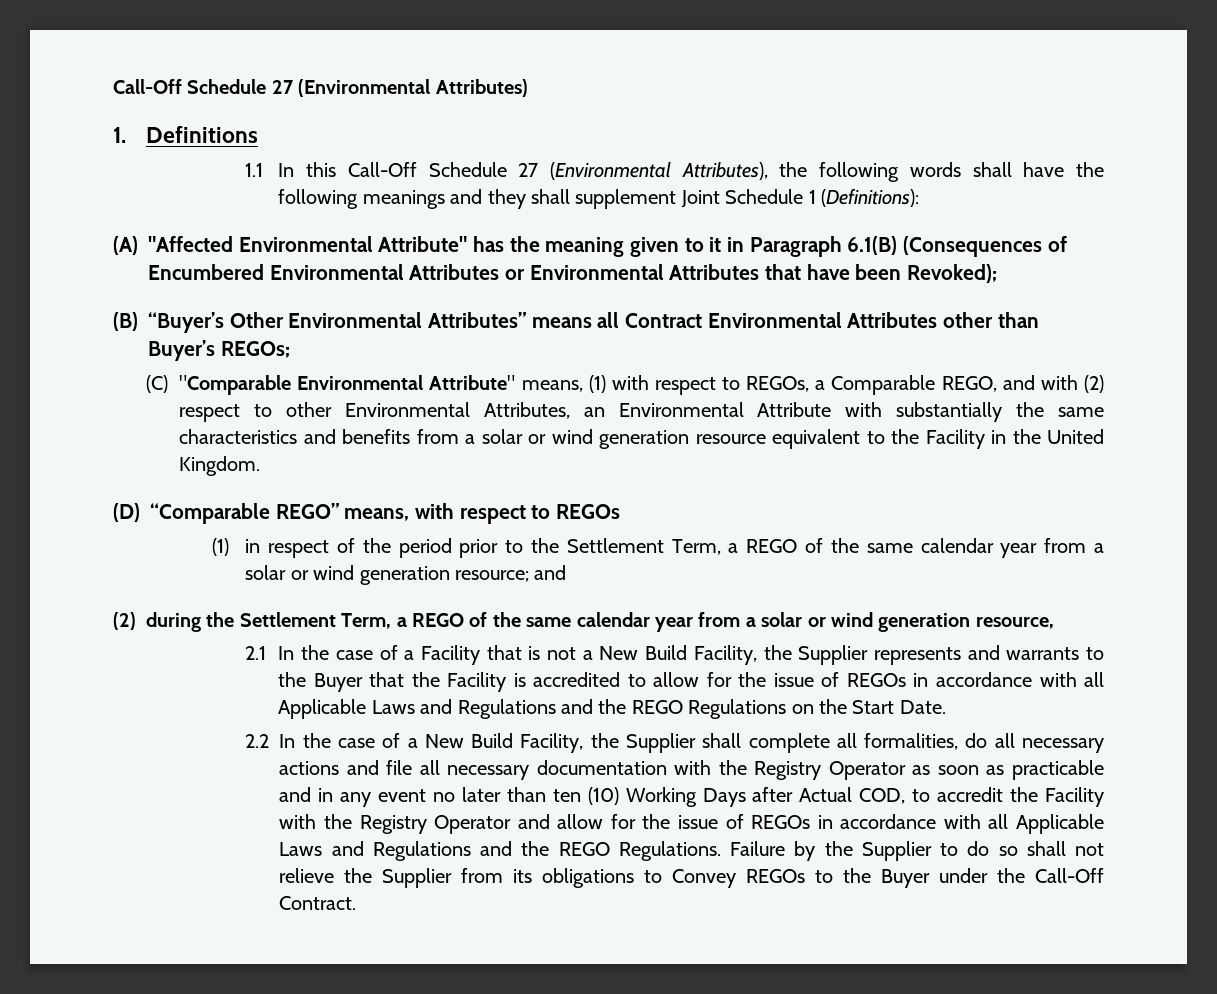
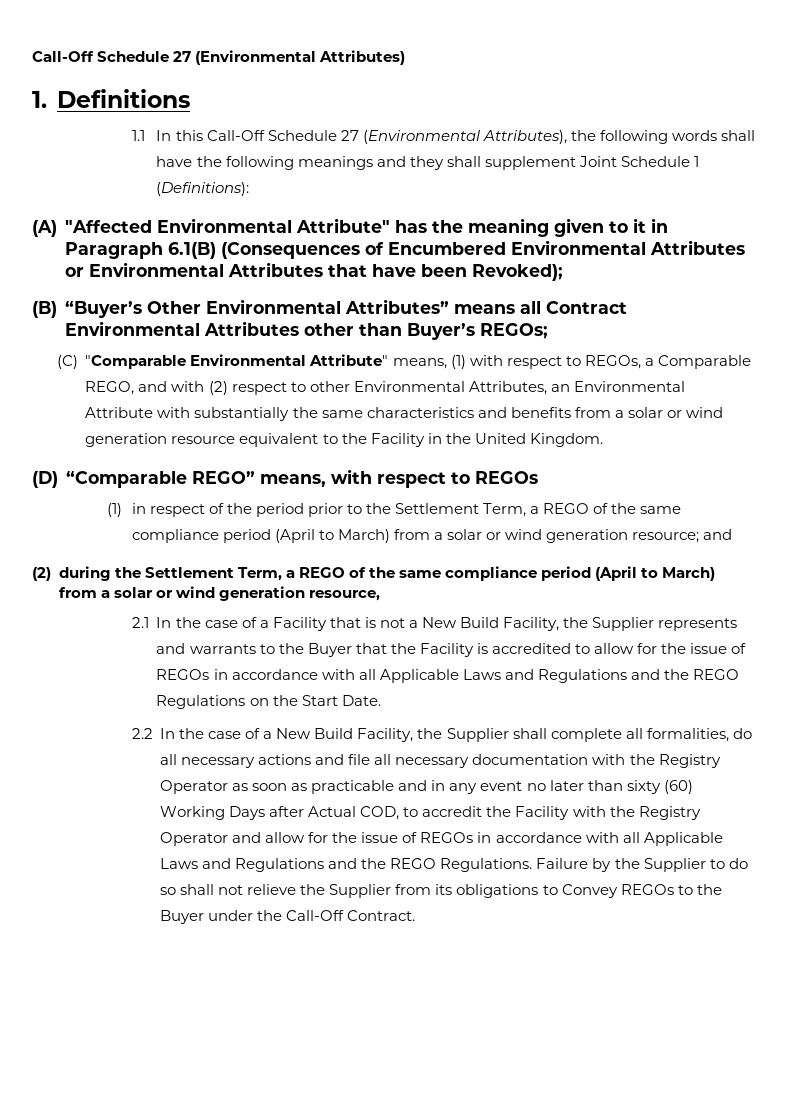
- (1) in respect of the period prior to the Settlement Term, a REGO of the same calendar year from a solar or wind generation resource; and
+ (1) in respect of the period prior to the Settlement Term, a REGO of the same compliance period (April to March) from a solar or wind generation resource; and
- (2) during the Settlement Term, a REGO of the same calendar year from a solar or wind generation resource,
+ (2) during the Settlement Term, a REGO of the same compliance period (April to March) from a solar or wind generation resource,
- 2.2 In the case of a New Build Facility, the Supplier shall complete all formalities, do all necessary actions and file all necessary documentation with the Registry Operator as soon as practicable and in any event no later than ten (10) Working Days after Actual COD, to accredit the Facility with the Registry Operator and allow for the issue of REGOs in accordance with all Applicable Laws and Regulations and the REGO Regulations.
+ 2.2 In the case of a New Build Facility, the Supplier shall complete all formalities, do all necessary actions and file all necessary documentation with the Registry Operator as soon as practicable and in any event no later than sixty (60) Working Days after Actual COD, to accredit the Facility with the Registry Operator and allow for the issue of REGOs in accordance with all Applicable Laws and Regulations and the REGO Regulations.

